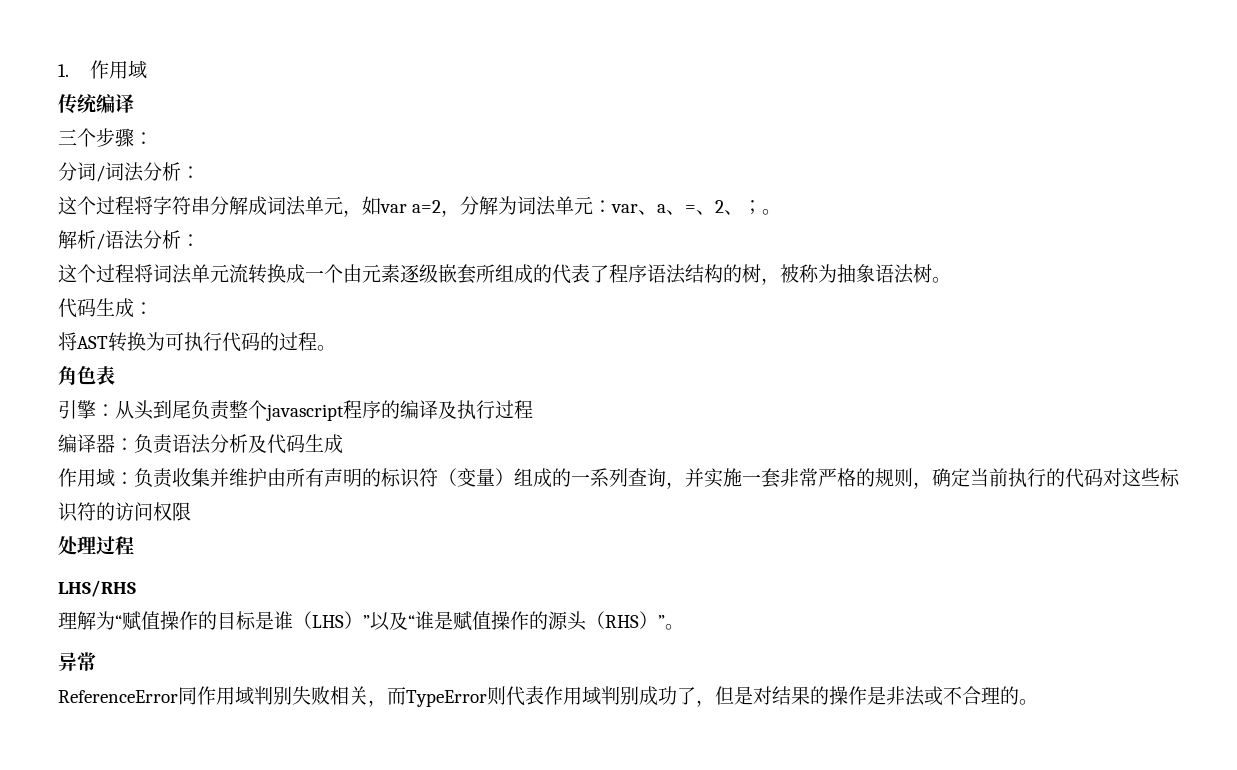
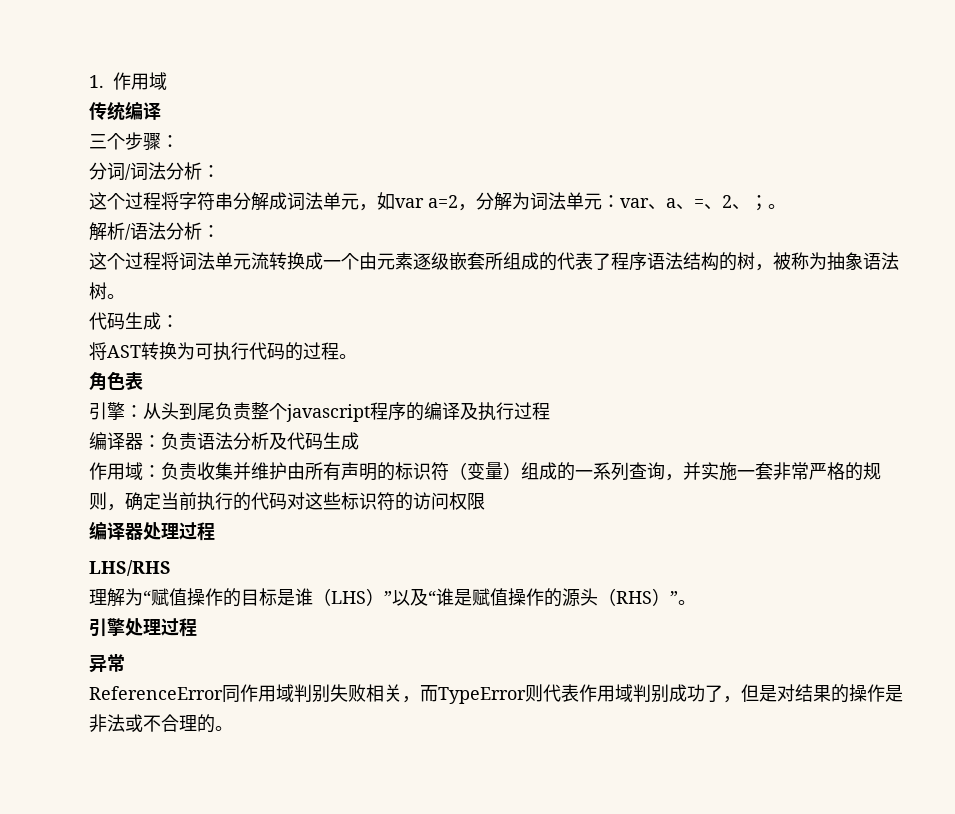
- 处理过程
+ 编译器处理过程
+ 引擎处理过程

